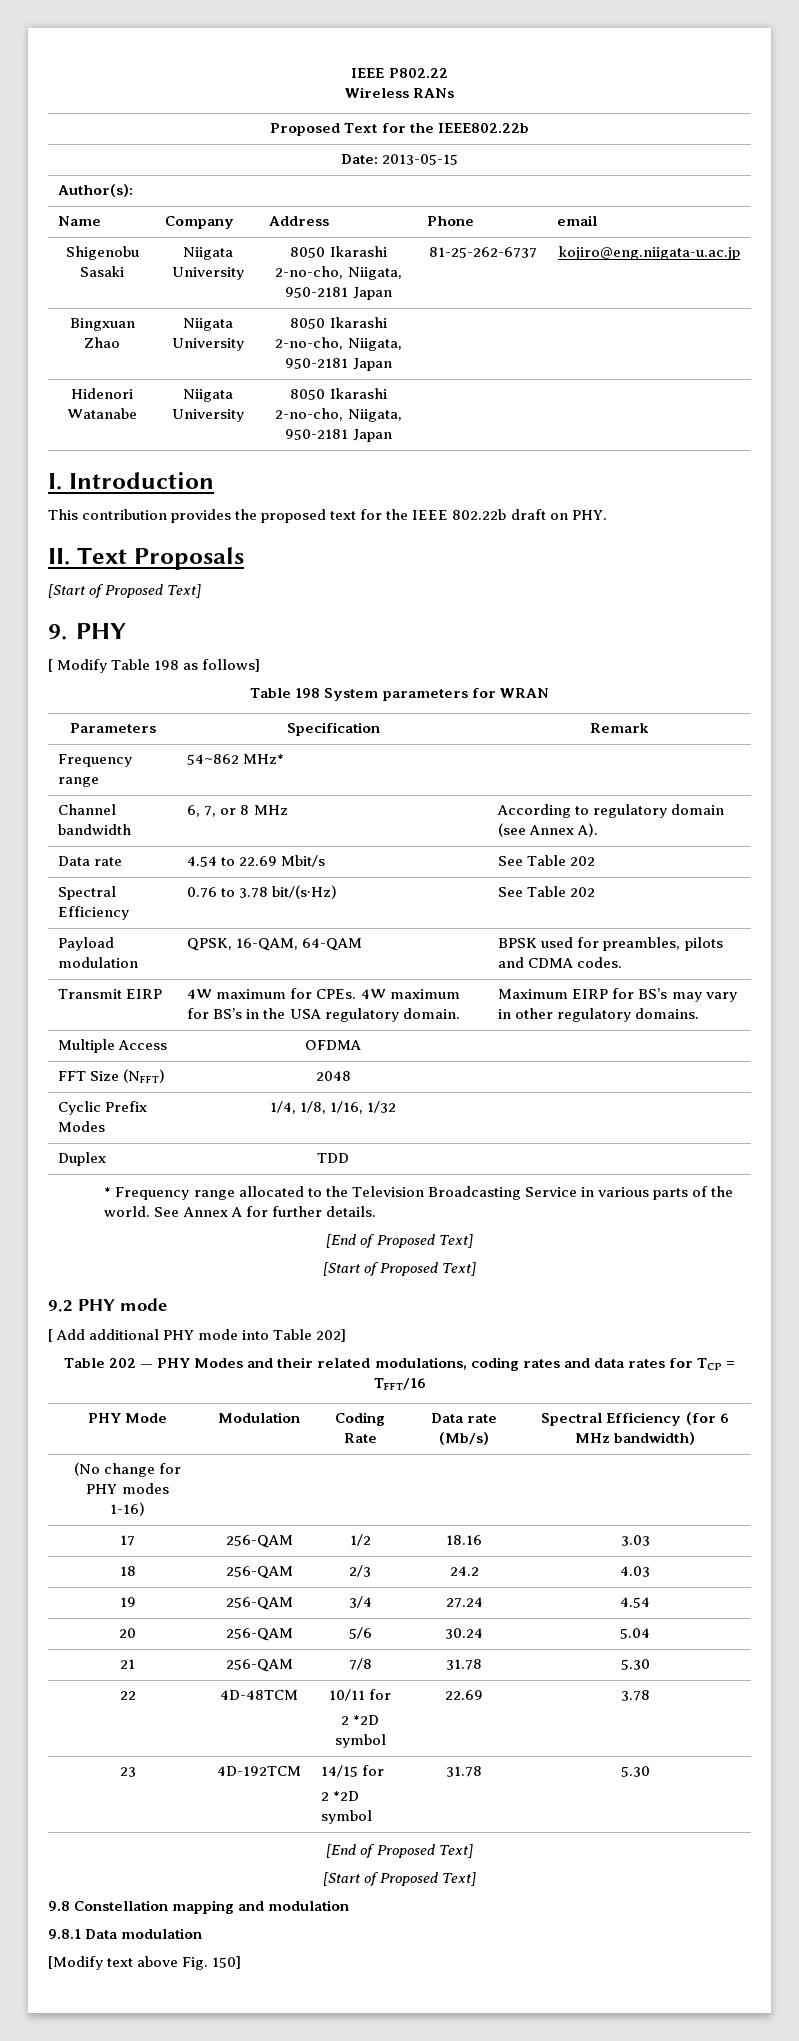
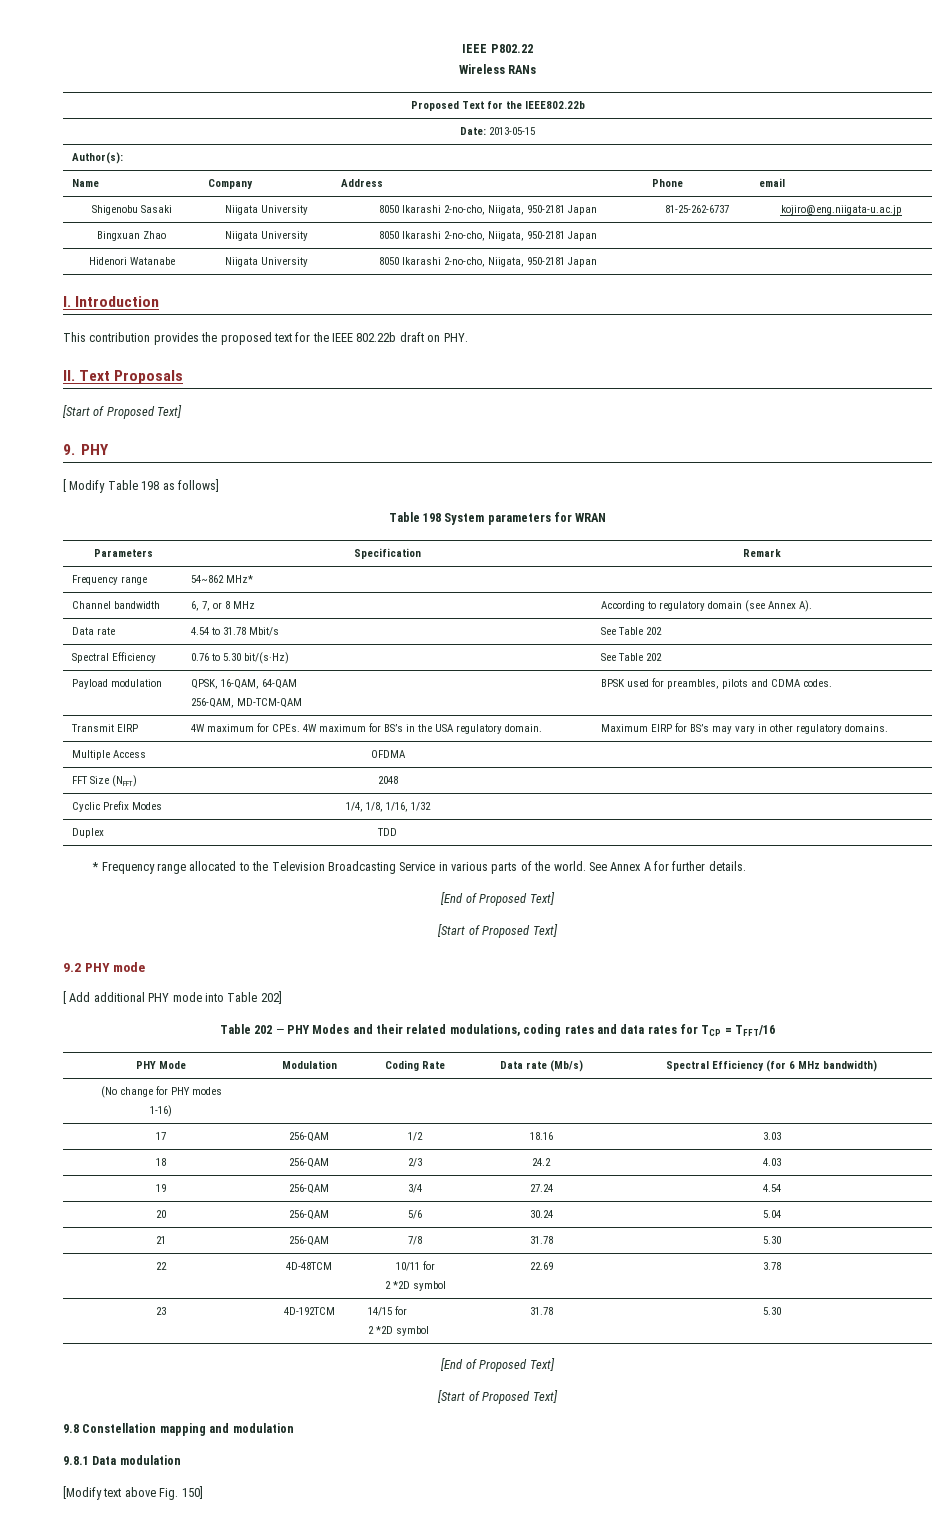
- Data rate | 4.54 to 22.69 Mbit/s | See Table 202
+ Data rate | 4.54 to 31.78 Mbit/s | See Table 202
- Spectral Efficiency | 0.76 to 3.78 bit/(s·Hz) | See Table 202
+ Spectral Efficiency | 0.76 to 5.30 bit/(s·Hz) | See Table 202
- Payload modulation | QPSK, 16-QAM, 64-QAM | BPSK used for preambles, pilots and CDMA codes.
+ Payload modulation | QPSK, 16-QAM, 64-QAM
+ 256-QAM, MD-TCM-QAM | BPSK used for preambles, pilots and CDMA codes.

